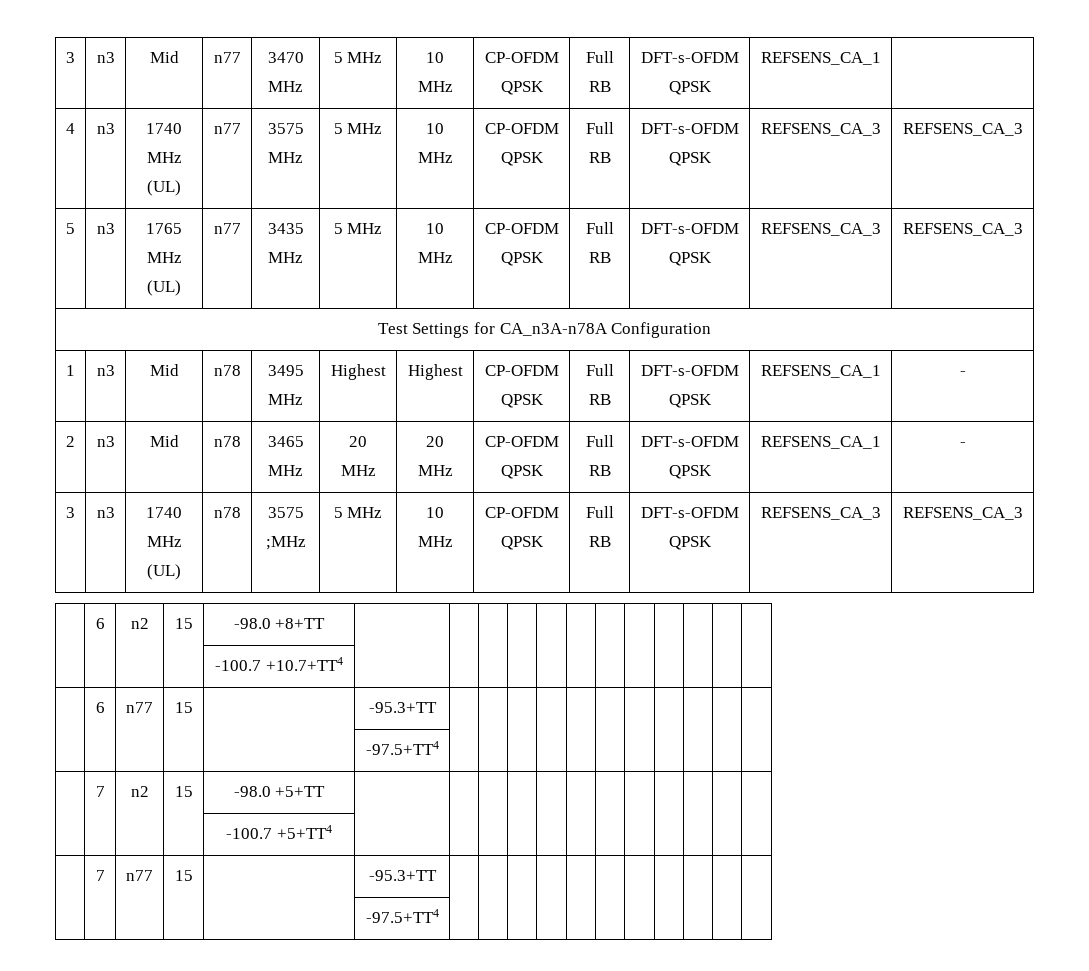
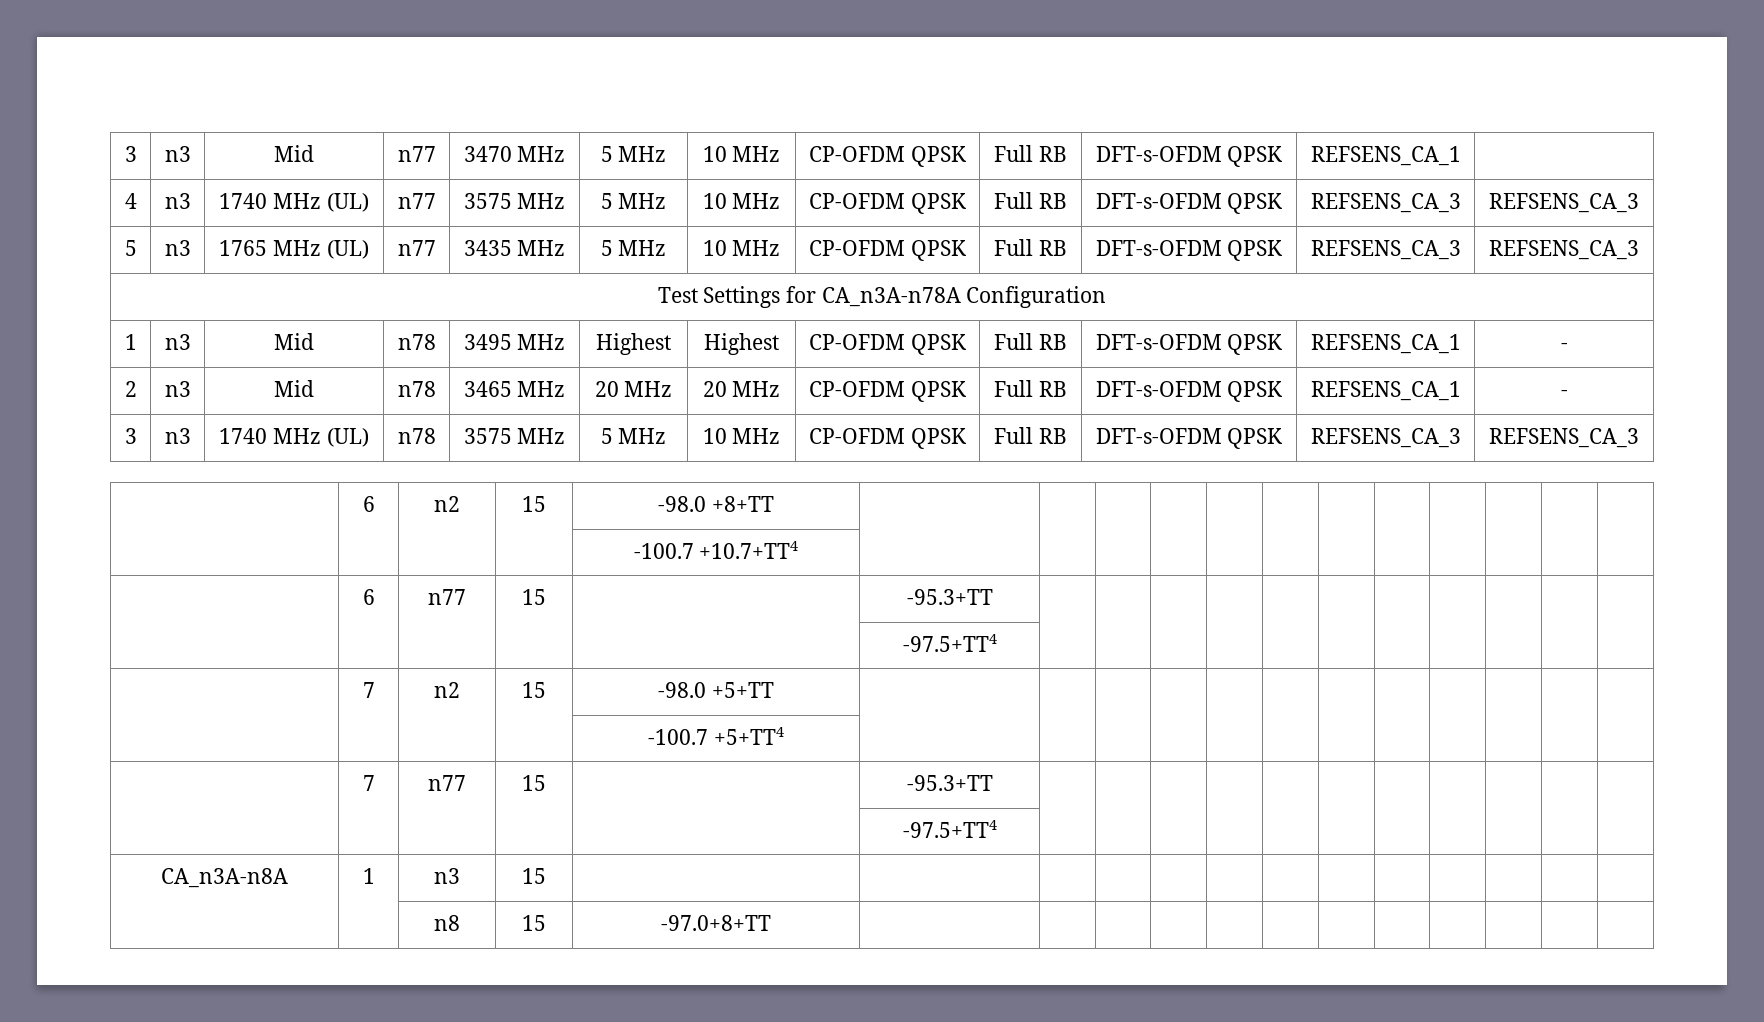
- 3 | n3 | 1740 MHz (UL) | n78 | 3575 ;MHz | 5 MHz | 10 MHz | CP-OFDM QPSK | Full RB | DFT-s-OFDM QPSK | REFSENS_CA_3 | REFSENS_CA_3
+ 3 | n3 | 1740 MHz (UL) | n78 | 3575 MHz | 5 MHz | 10 MHz | CP-OFDM QPSK | Full RB | DFT-s-OFDM QPSK | REFSENS_CA_3 | REFSENS_CA_3
+ CA_n3A-n8A | 1 | n3 | 15 | | | | | | | | | | | | |
+ | | n8 | 15 | -97.0+8+TT | | | | | | | | | | | |

